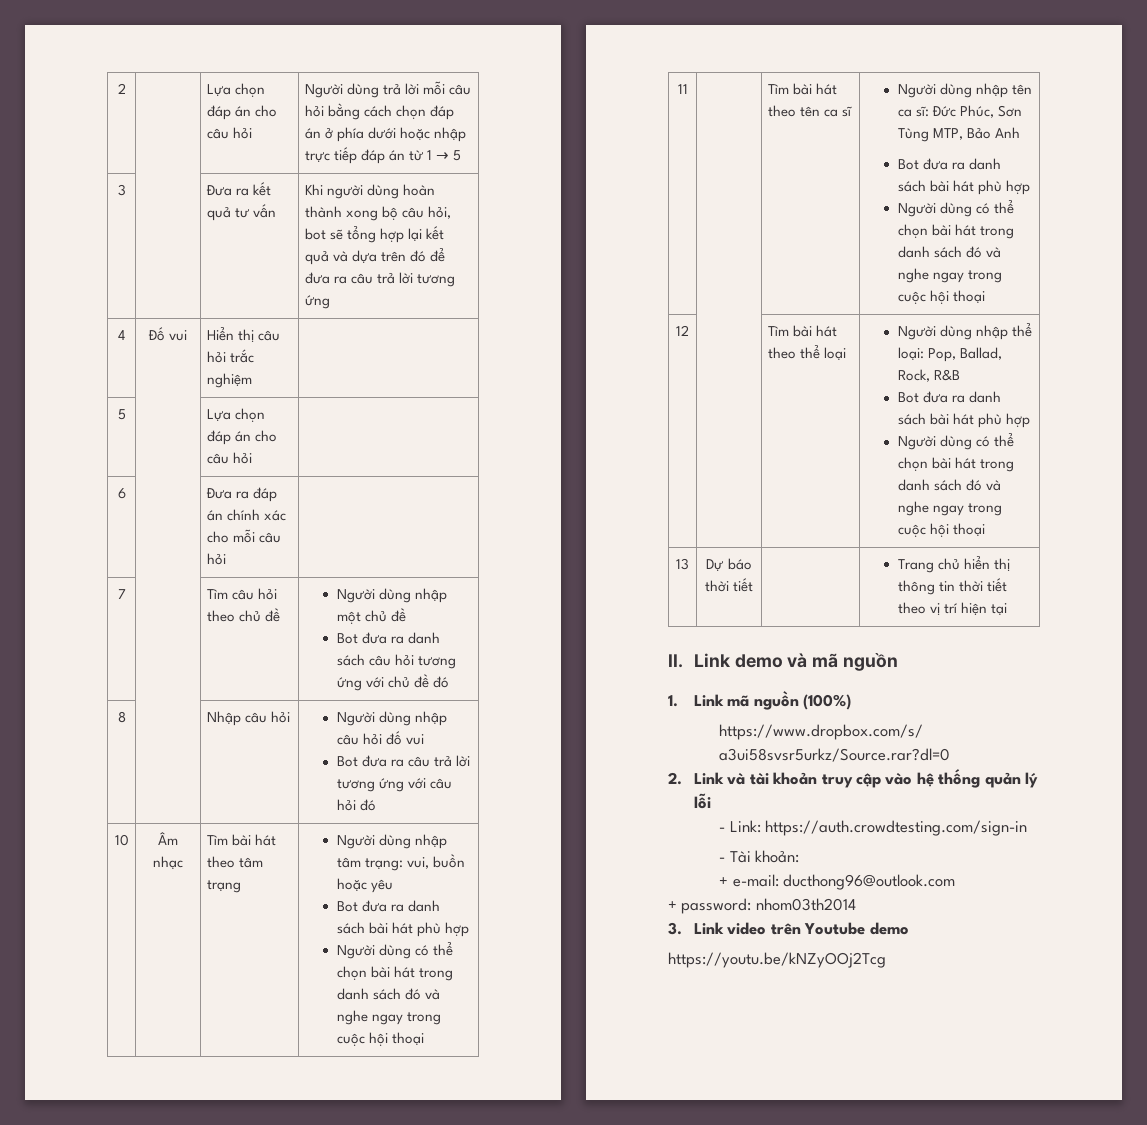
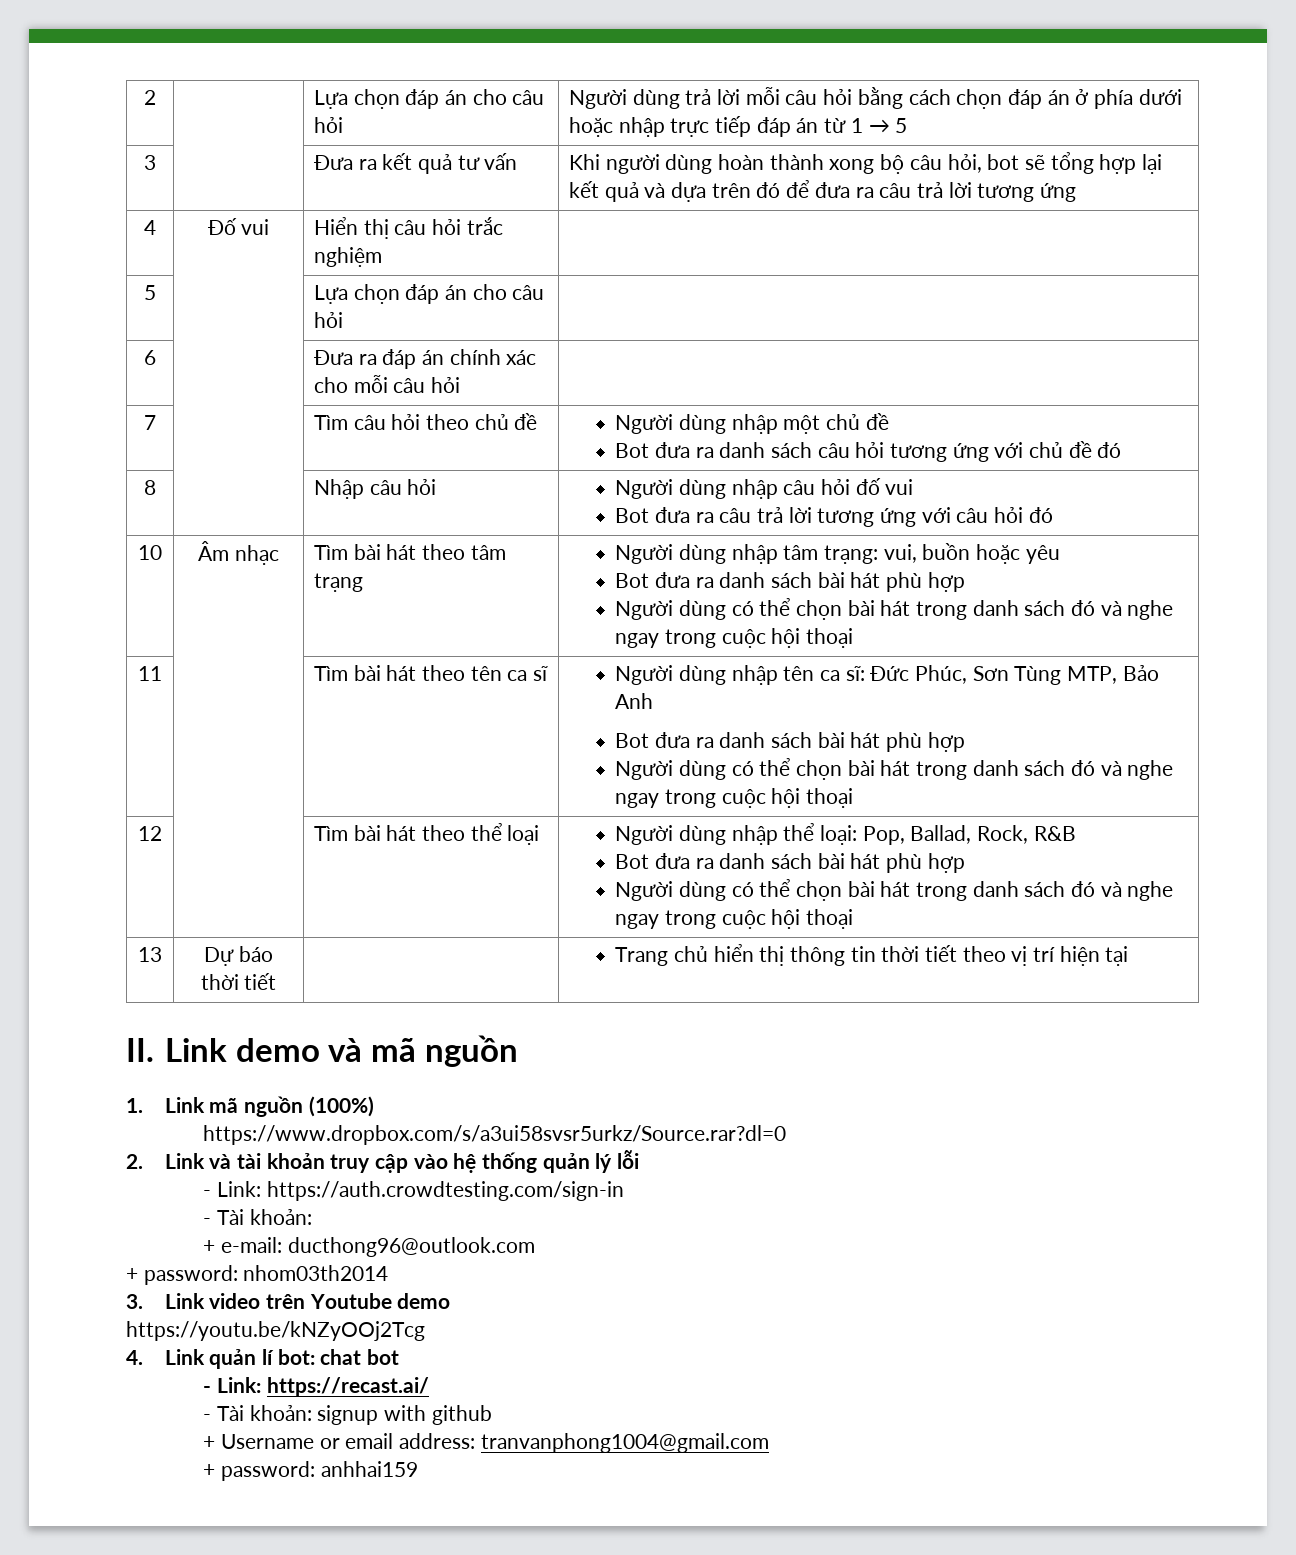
+ 4. Link quản lí bot: chat bot
+ - Link: https://recast.ai/
+ - Tài khoản: signup with github
+ + Username or email address: tranvanphong1004@gmail.com
+ + password: anhhai159

